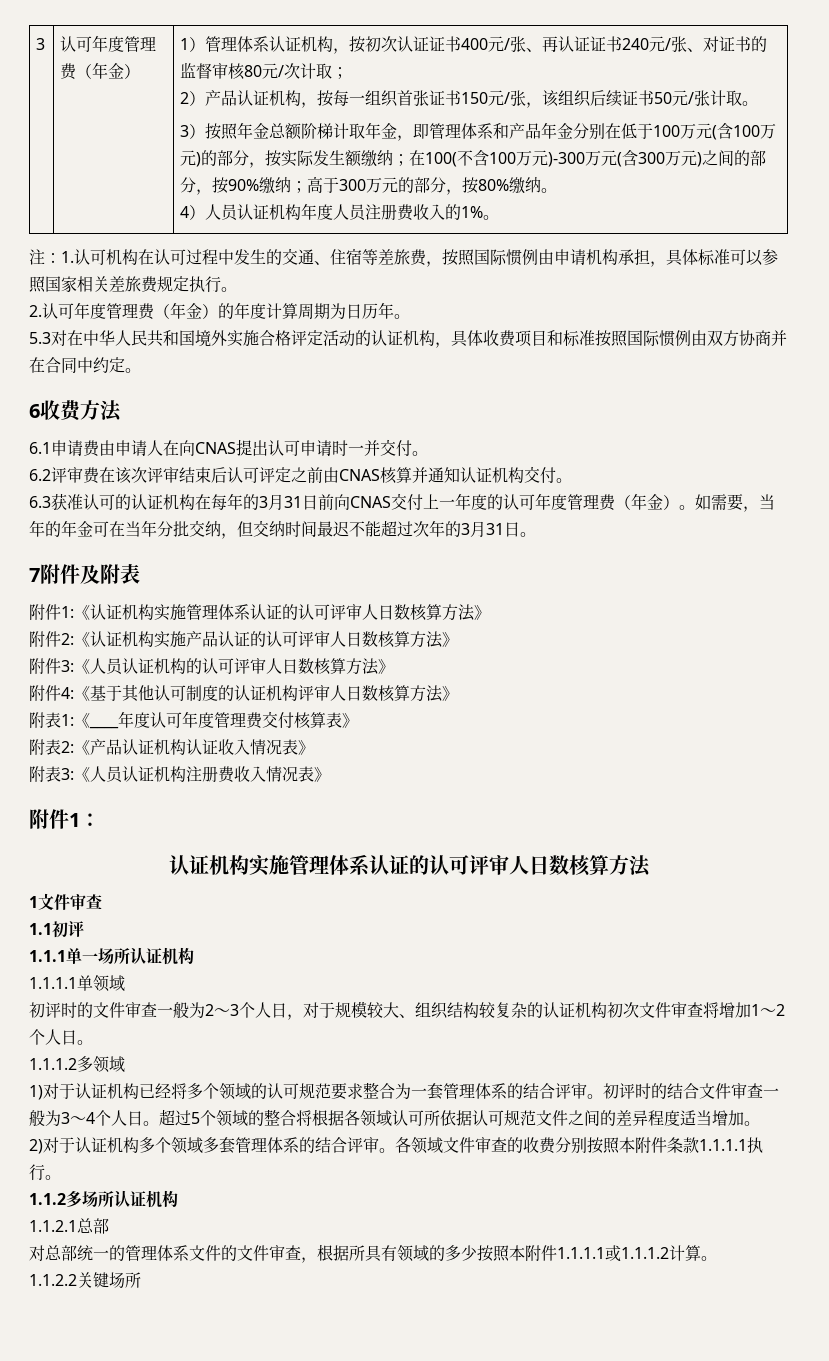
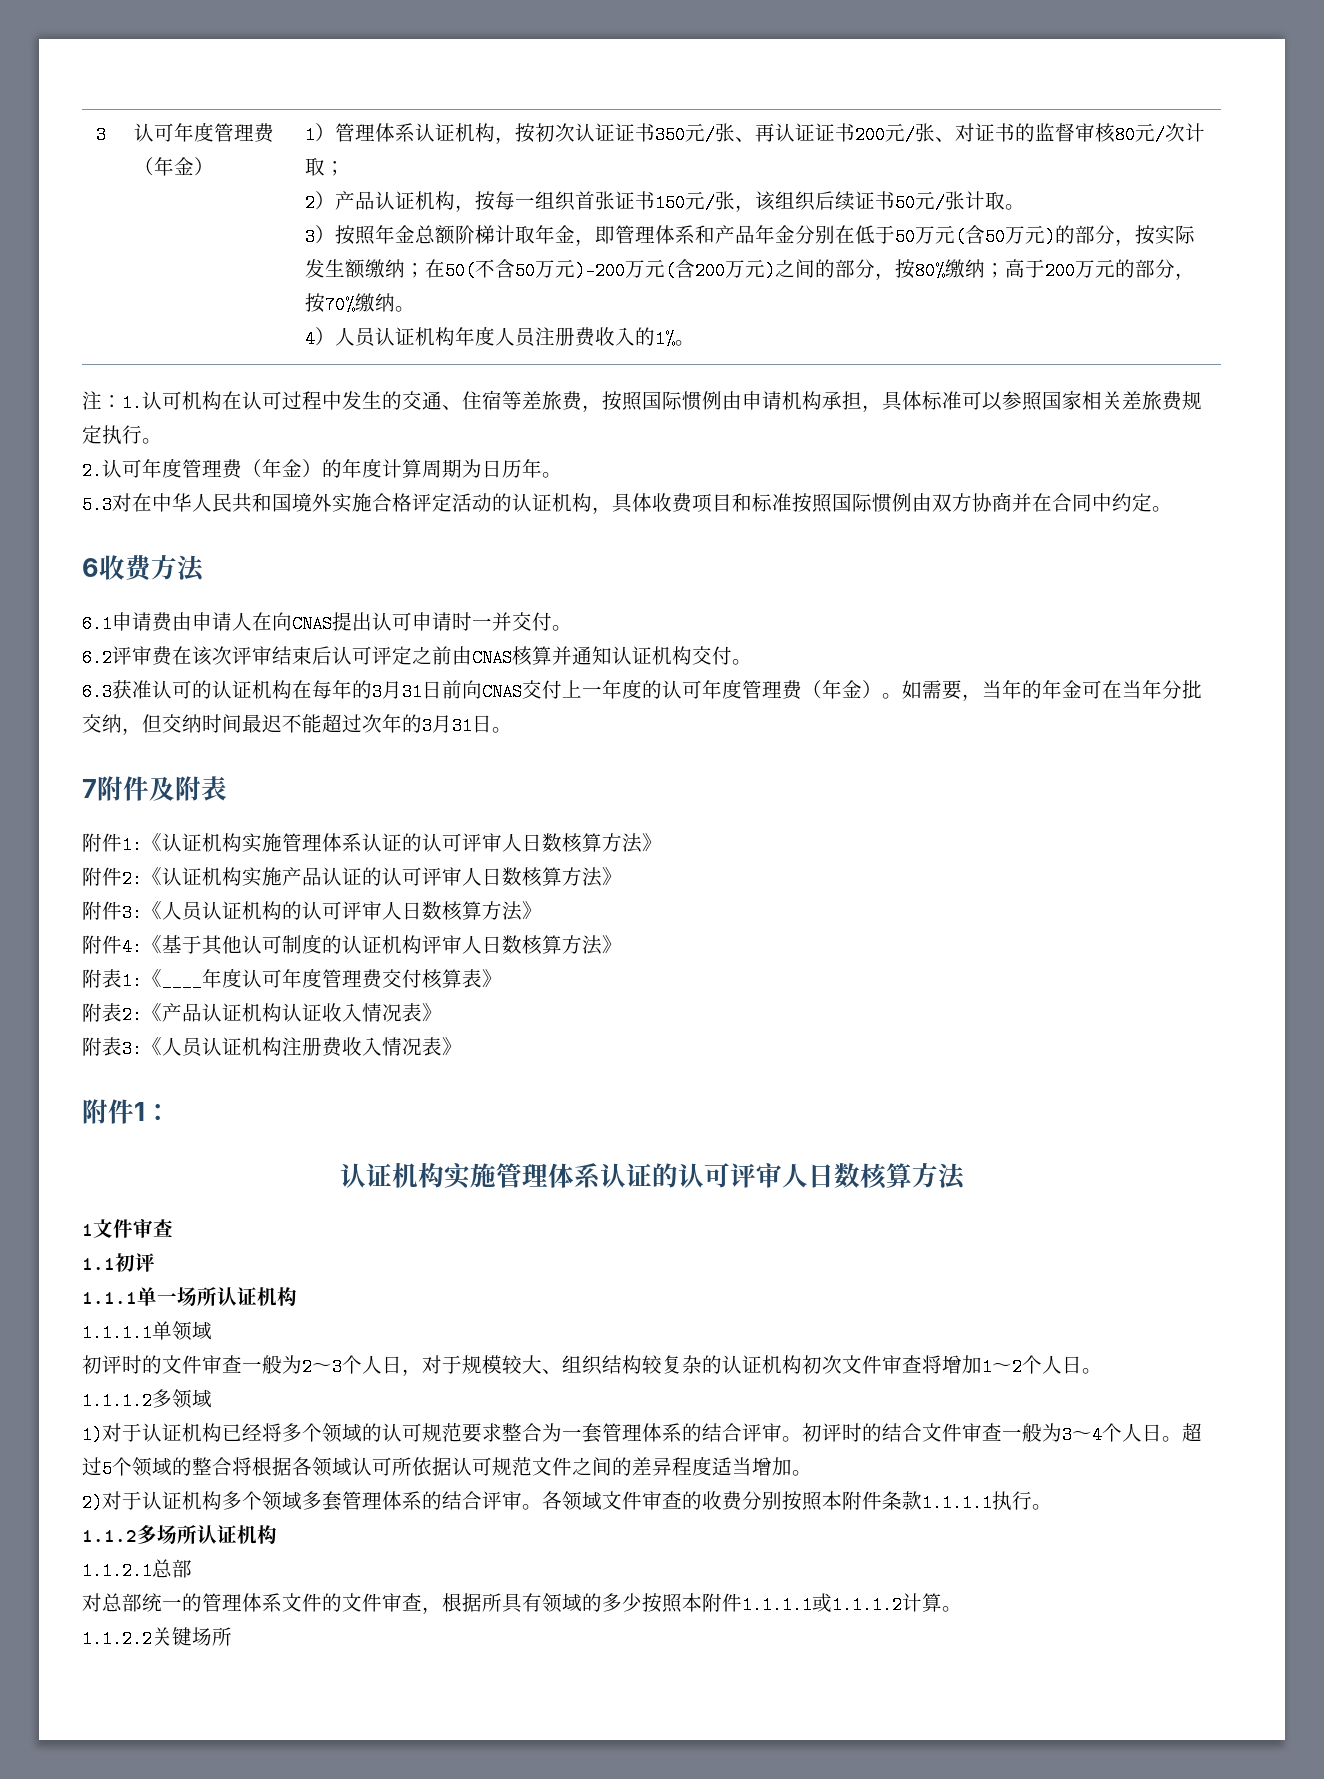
- 1）管理体系认证机构，按初次认证证书400元/张、再认证证书240元/张、对证书的监督审核80元/次计取；
+ 1）管理体系认证机构，按初次认证证书350元/张、再认证证书200元/张、对证书的监督审核80元/次计取；
- 3）按照年金总额阶梯计取年金，即管理体系和产品年金分别在低于100万元(含100万元)的部分，按实际发生额缴纳；在100(不含100万元)-300万元(含300万元)之间的部分，按90%缴纳；高于300万元的部分，按80%缴纳。
+ 3）按照年金总额阶梯计取年金，即管理体系和产品年金分别在低于50万元(含50万元)的部分，按实际发生额缴纳；在50(不含50万元)-200万元(含200万元)之间的部分，按80%缴纳；高于200万元的部分，按70%缴纳。

